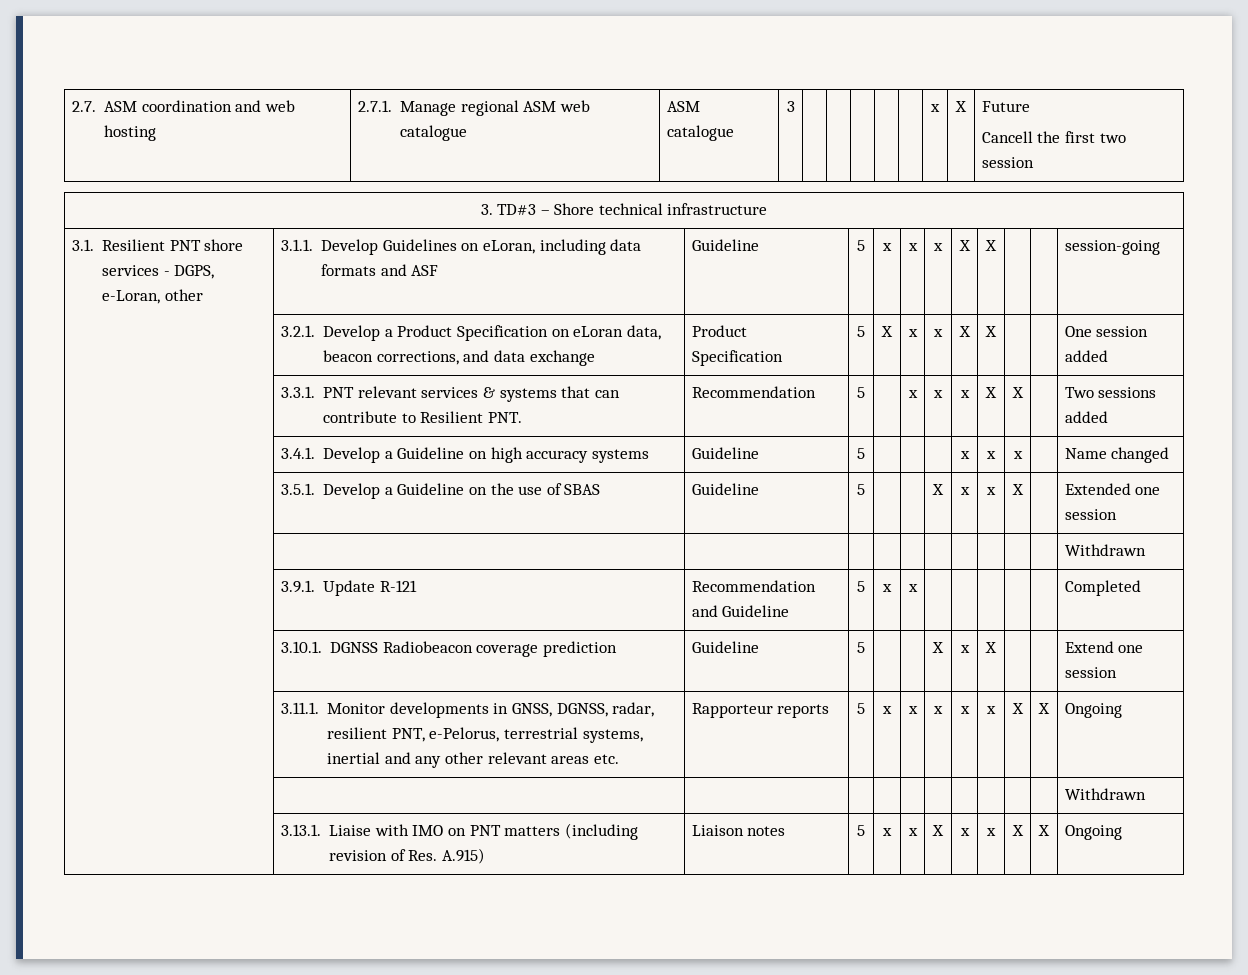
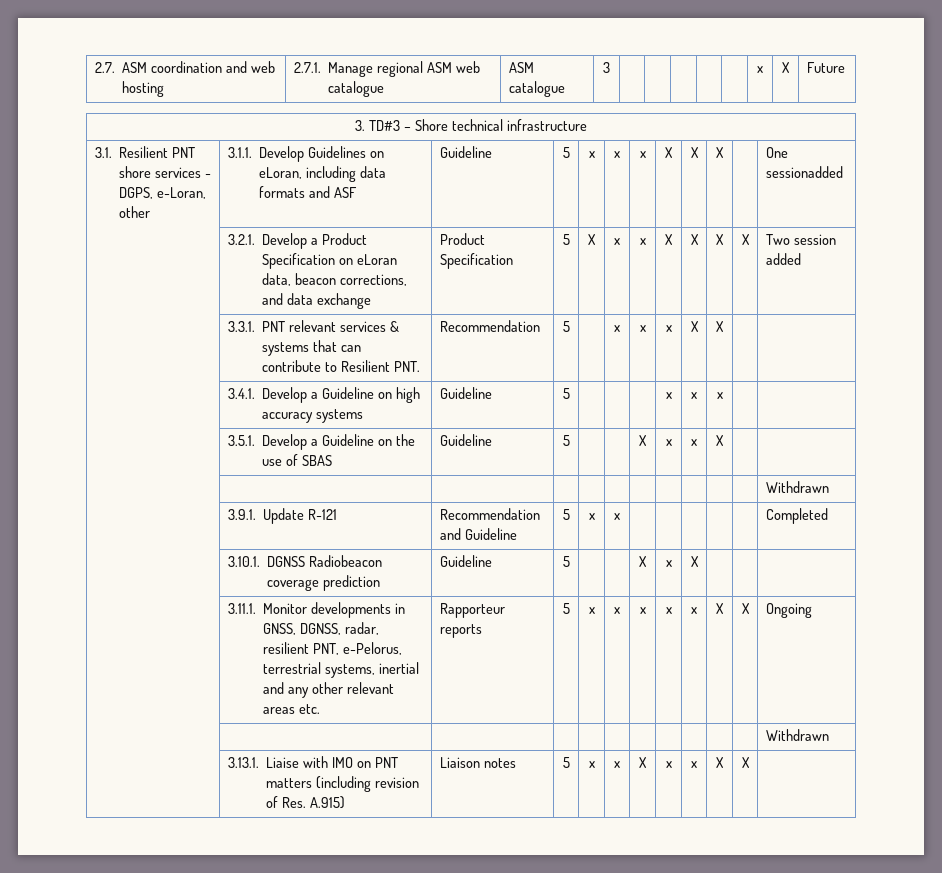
  2.7. ASM coordination and web hosting | 2.7.1. Manage regional ASM web catalogue | ASM catalogue | 3 | | | | | | x | X | Future
- Cancell the first two session
- 3.1. Resilient PNT shore services - DGPS, e-Loran, other | 3.1.1. Develop Guidelines on eLoran, including data formats and ASF | Guideline | 5 | x | x | x | X | X | | | session-going
+ 3.1. Resilient PNT shore services - DGPS, e-Loran, other | 3.1.1. Develop Guidelines on eLoran, including data formats and ASF | Guideline | 5 | x | x | x | X | X | X | | One sessionadded
- | 3.2.1. Develop a Product Specification on eLoran data, beacon corrections, and data exchange | Product Specification | 5 | X | x | x | X | X | | | One session added
+ | 3.2.1. Develop a Product Specification on eLoran data, beacon corrections, and data exchange | Product Specification | 5 | X | x | x | X | X | X | X | Two session added
- | 3.3.1. PNT relevant services & systems that can contribute to Resilient PNT. | Recommendation | 5 | | x | x | x | X | X | | Two sessions added
+ | 3.3.1. PNT relevant services & systems that can contribute to Resilient PNT. | Recommendation | 5 | | x | x | x | X | X | |
- | 3.4.1. Develop a Guideline on high accuracy systems | Guideline | 5 | | | | x | x | x | | Name changed
+ | 3.4.1. Develop a Guideline on high accuracy systems | Guideline | 5 | | | | x | x | x | |
- | 3.5.1. Develop a Guideline on the use of SBAS | Guideline | 5 | | | X | x | x | X | | Extended one session
+ | 3.5.1. Develop a Guideline on the use of SBAS | Guideline | 5 | | | X | x | x | X | |
- | 3.10.1. DGNSS Radiobeacon coverage prediction | Guideline | 5 | | | X | x | X | | | Extend one session
+ | 3.10.1. DGNSS Radiobeacon coverage prediction | Guideline | 5 | | | X | x | X | | |
- | 3.13.1. Liaise with IMO on PNT matters (including revision of Res. A.915) | Liaison notes | 5 | x | x | X | x | x | X | X | Ongoing
+ | 3.13.1. Liaise with IMO on PNT matters (including revision of Res. A.915) | Liaison notes | 5 | x | x | X | x | x | X | X |

